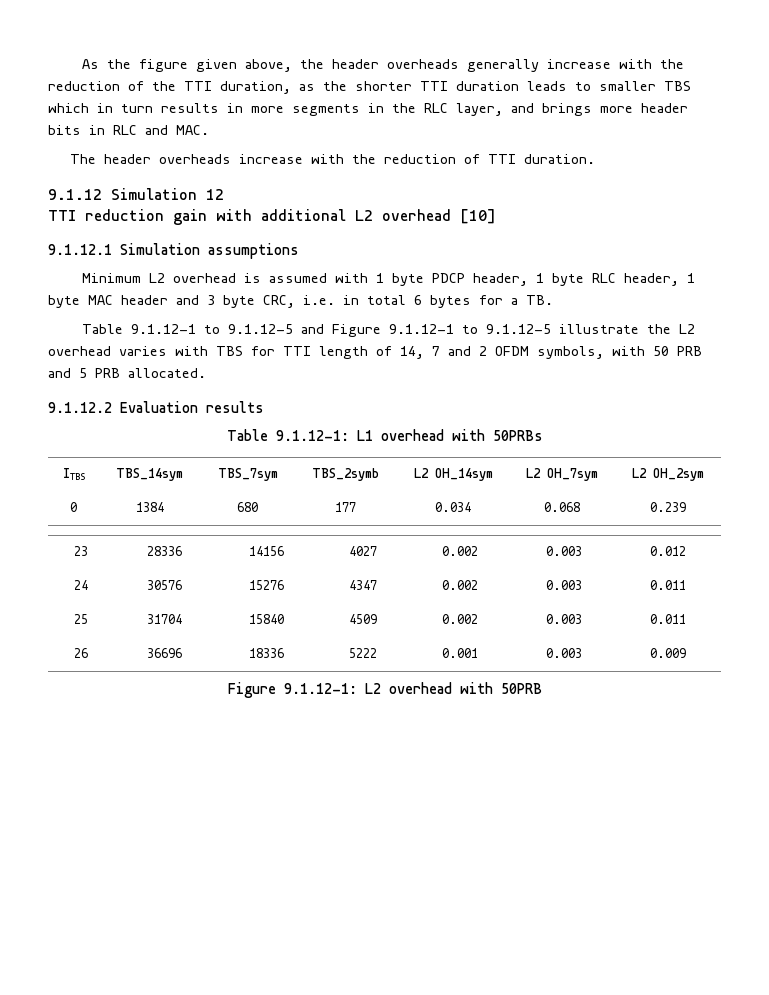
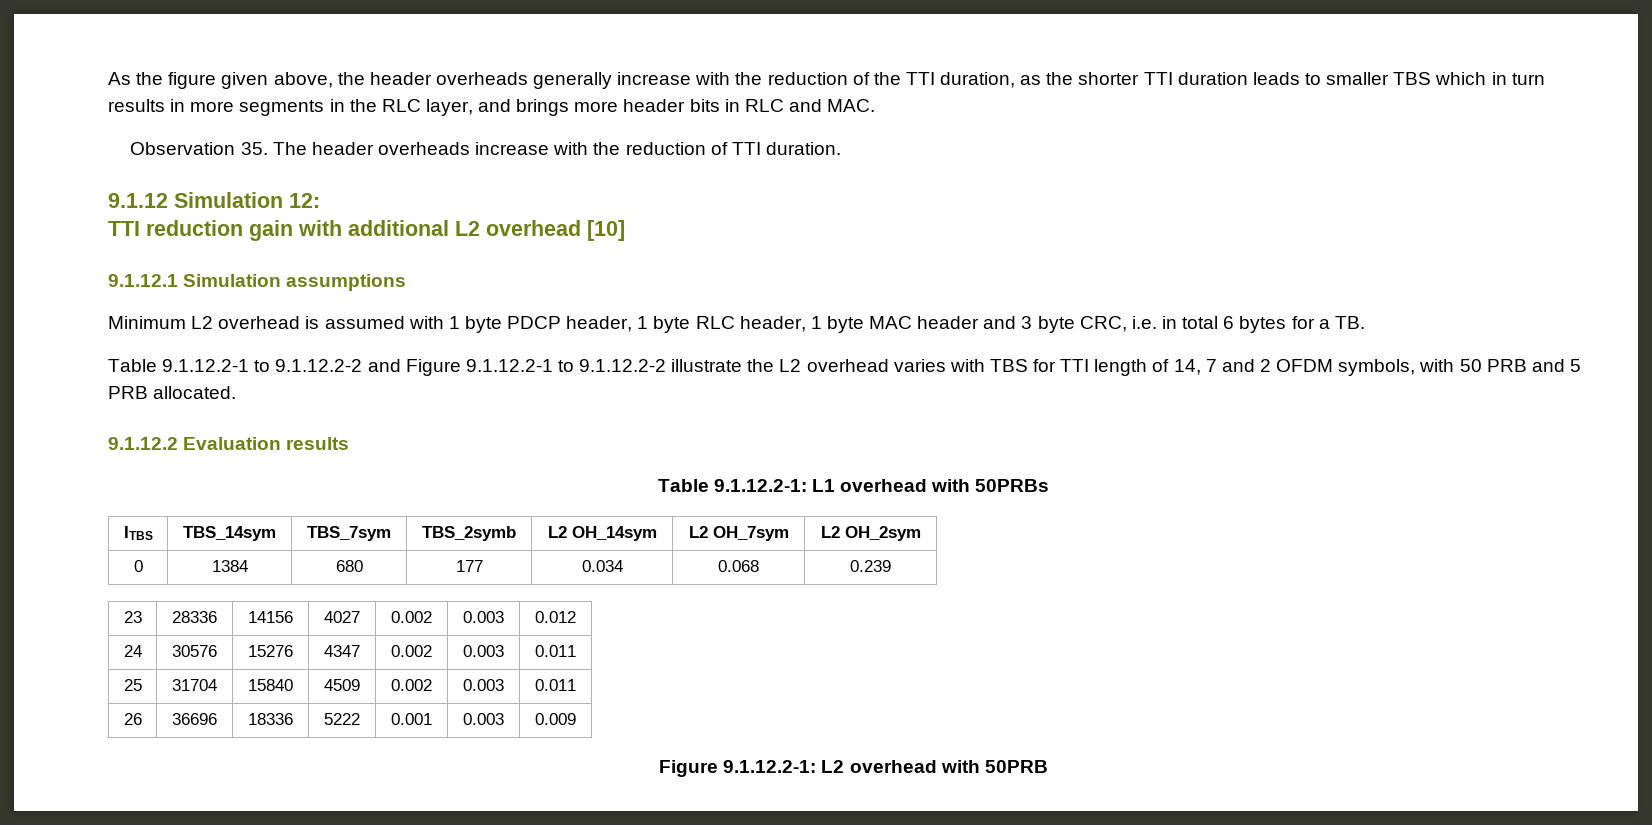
- The header overheads increase with the reduction of TTI duration.
+ Observation 35. The header overheads increase with the reduction of TTI duration.
- 9.1.12 Simulation 12
+ 9.1.12 Simulation 12:
- Table 9.1.12-1 to 9.1.12-5 and Figure 9.1.12-1 to 9.1.12-5 illustrate the L2 overhead varies with TBS for TTI length of 14, 7 and 2 OFDM symbols, with 50 PRB and 5 PRB allocated.
+ Table 9.1.12.2-1 to 9.1.12.2-2 and Figure 9.1.12.2-1 to 9.1.12.2-2 illustrate the L2 overhead varies with TBS for TTI length of 14, 7 and 2 OFDM symbols, with 50 PRB and 5 PRB allocated.
- Table 9.1.12-1: L1 overhead with 50PRBs
+ Table 9.1.12.2-1: L1 overhead with 50PRBs
- Figure 9.1.12-1: L2 overhead with 50PRB
+ Figure 9.1.12.2-1: L2 overhead with 50PRB

